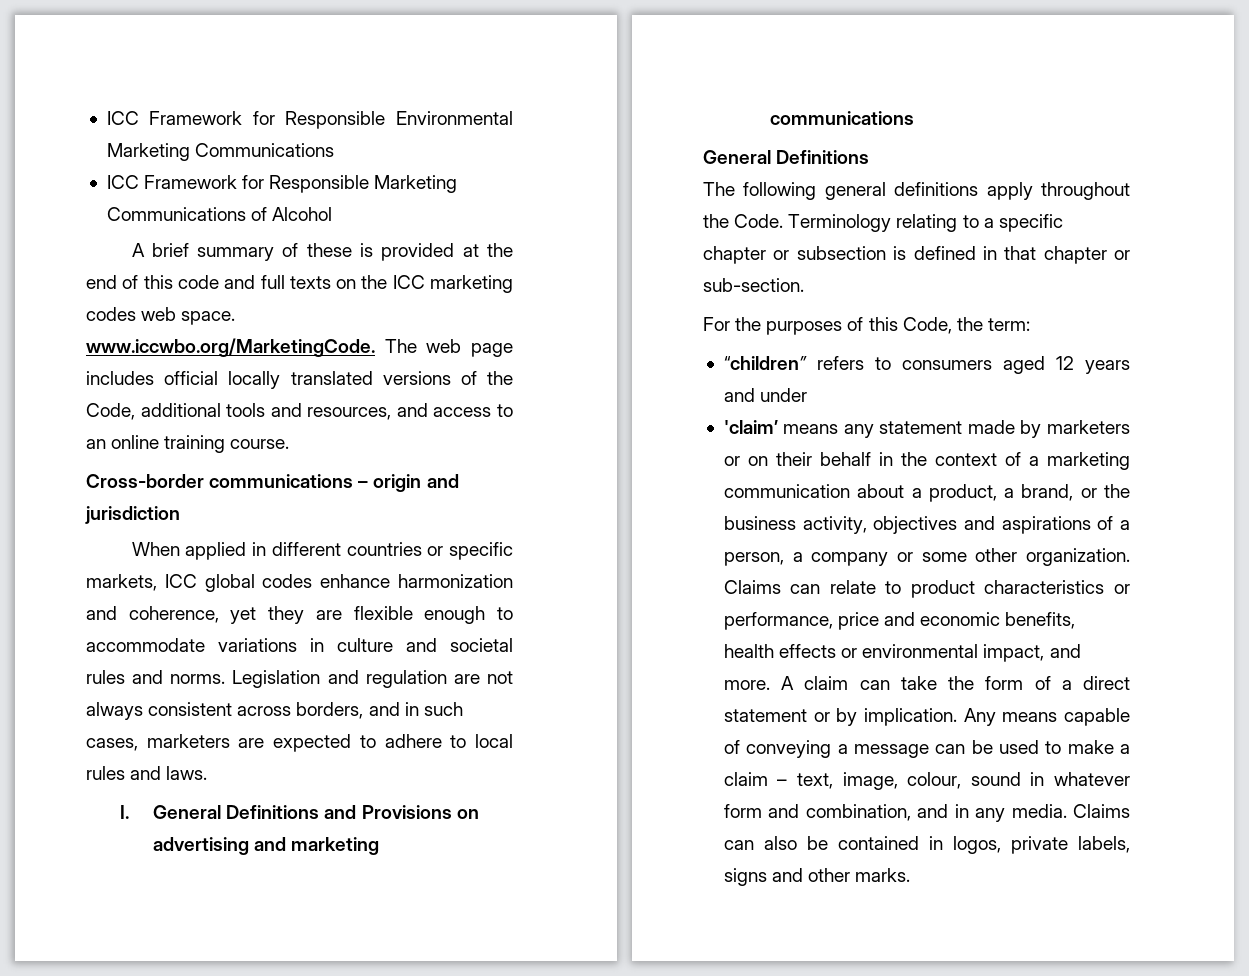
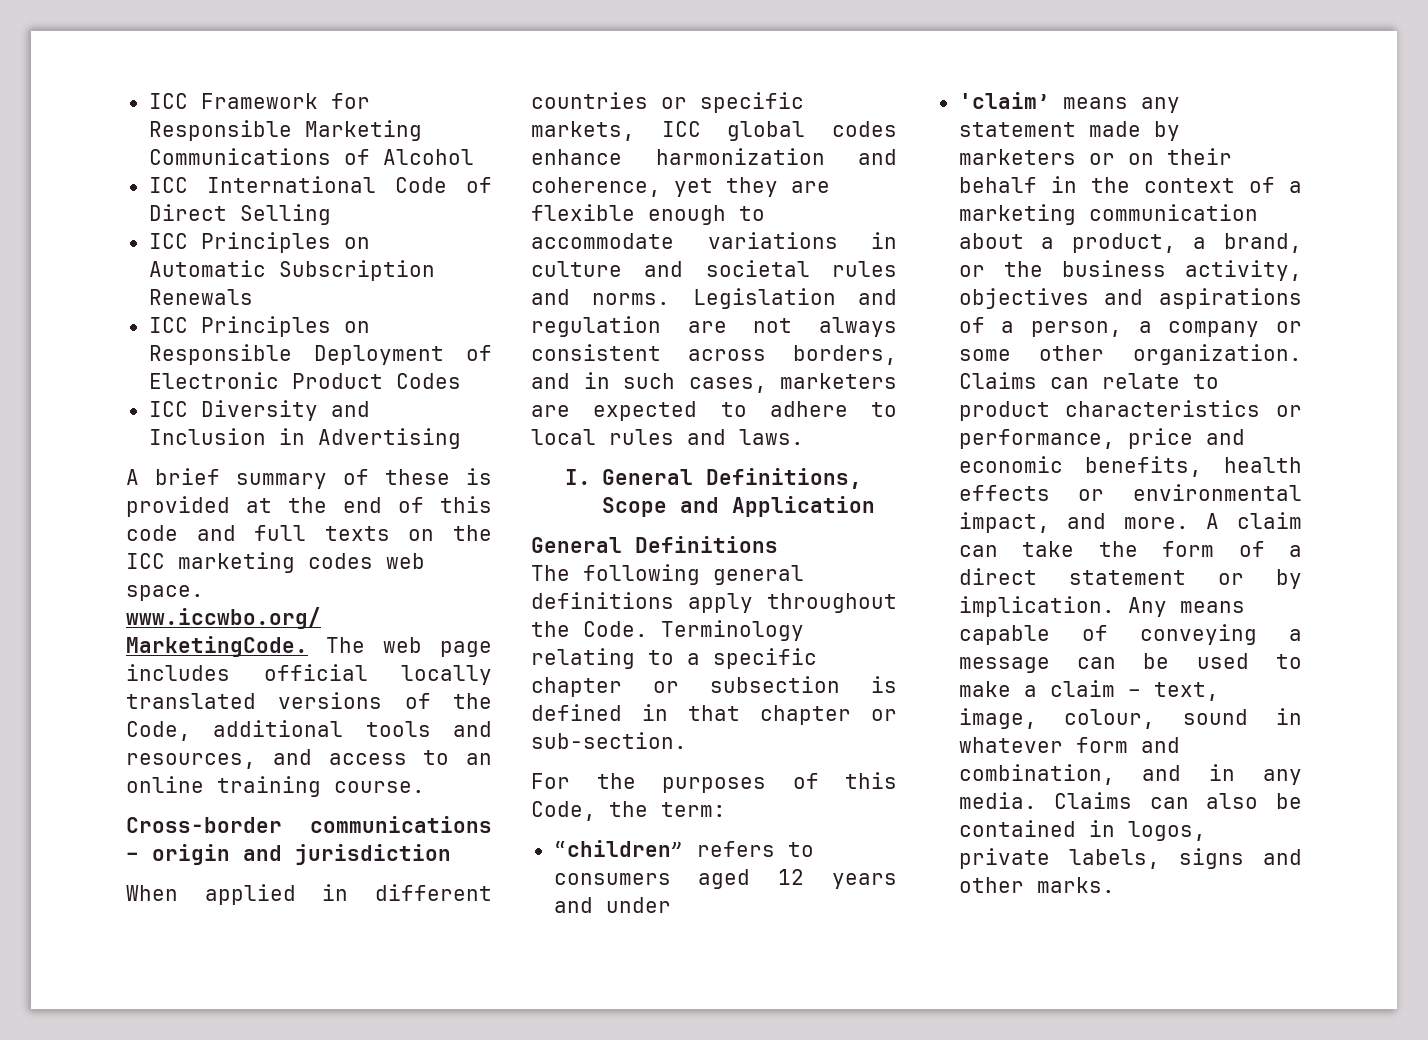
- ICC Framework for Responsible Environmental Marketing Communications
  ICC Framework for Responsible Marketing Communications of Alcohol
+ ICC International Code of Direct Selling
+ ICC Principles on Automatic Subscription Renewals
+ ICC Principles on Responsible Deployment of Electronic Product Codes
+ ICC Diversity and Inclusion in Advertising
- I. General Definitions and Provisions on advertising and marketing communications
+ I. General Definitions, Scope and Application

